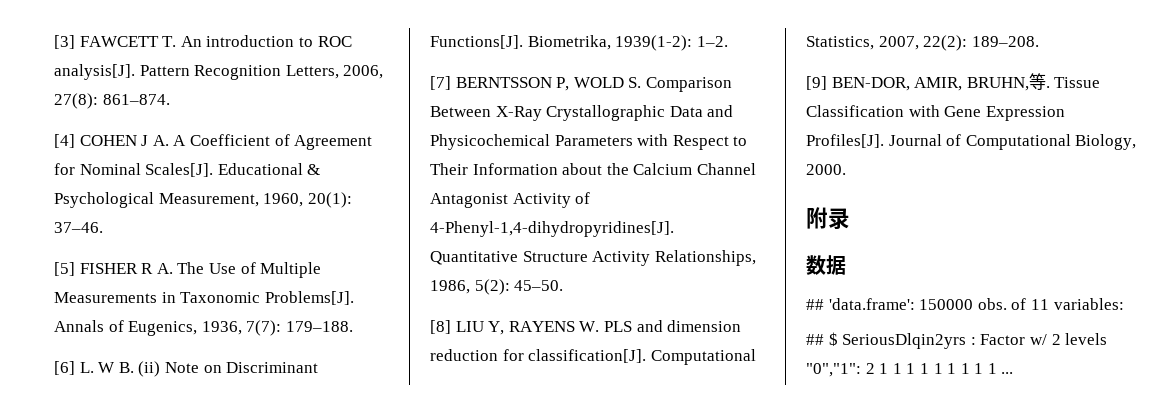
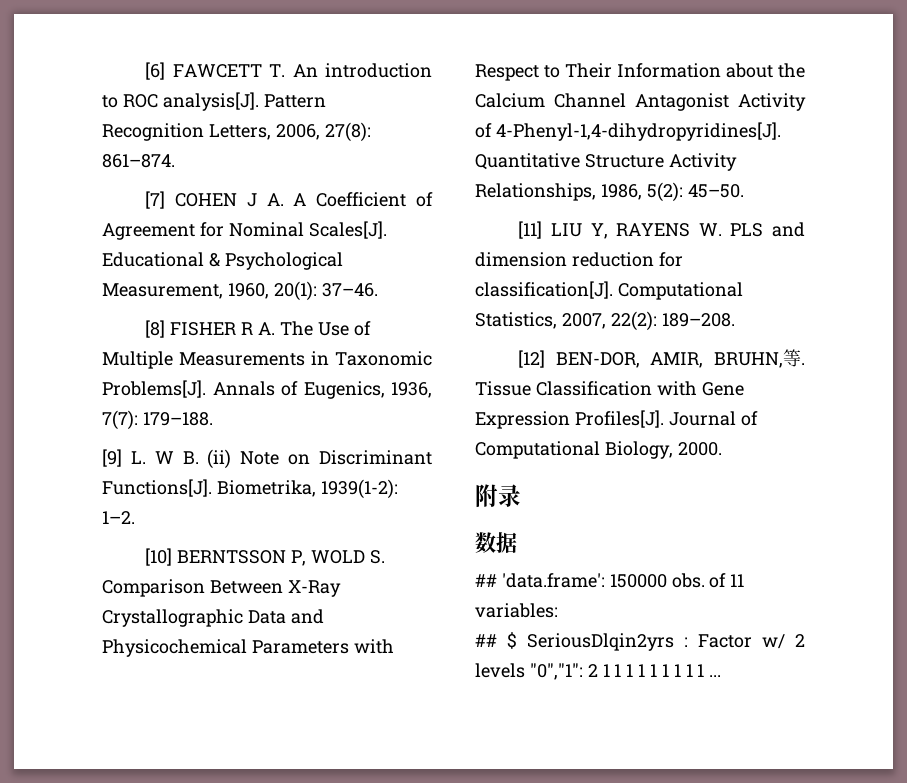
- [3] FAWCETT T. An introduction to ROC analysis[J].
+ [6] FAWCETT T. An introduction to ROC analysis[J].
- [4] COHEN J A. A Coefficient of Agreement for Nominal Scales[J].
+ [7] COHEN J A. A Coefficient of Agreement for Nominal Scales[J].
- [5] FISHER R A. The Use of Multiple Measurements in Taxonomic Problems[J].
+ [8] FISHER R A. The Use of Multiple Measurements in Taxonomic Problems[J].
- [6] L. W B. (ii) Note on Discriminant Functions[J].
+ [9] L. W B. (ii) Note on Discriminant Functions[J].
- [7] BERNTSSON P, WOLD S. Comparison Between X-Ray Crystallographic Data and Physicochemical Parameters with Respect to Their Information about the Calcium Channel Antagonist Activity of 4-Phenyl-1,4-dihydropyridines[J].
+ [10] BERNTSSON P, WOLD S. Comparison Between X-Ray Crystallographic Data and Physicochemical Parameters with Respect to Their Information about the Calcium Channel Antagonist Activity of 4-Phenyl-1,4-dihydropyridines[J].
- [8] LIU Y, RAYENS W. PLS and dimension reduction for classification[J].
+ [11] LIU Y, RAYENS W. PLS and dimension reduction for classification[J].
- [9] BEN-DOR, AMIR, BRUHN,等.
+ [12] BEN-DOR, AMIR, BRUHN,等.

